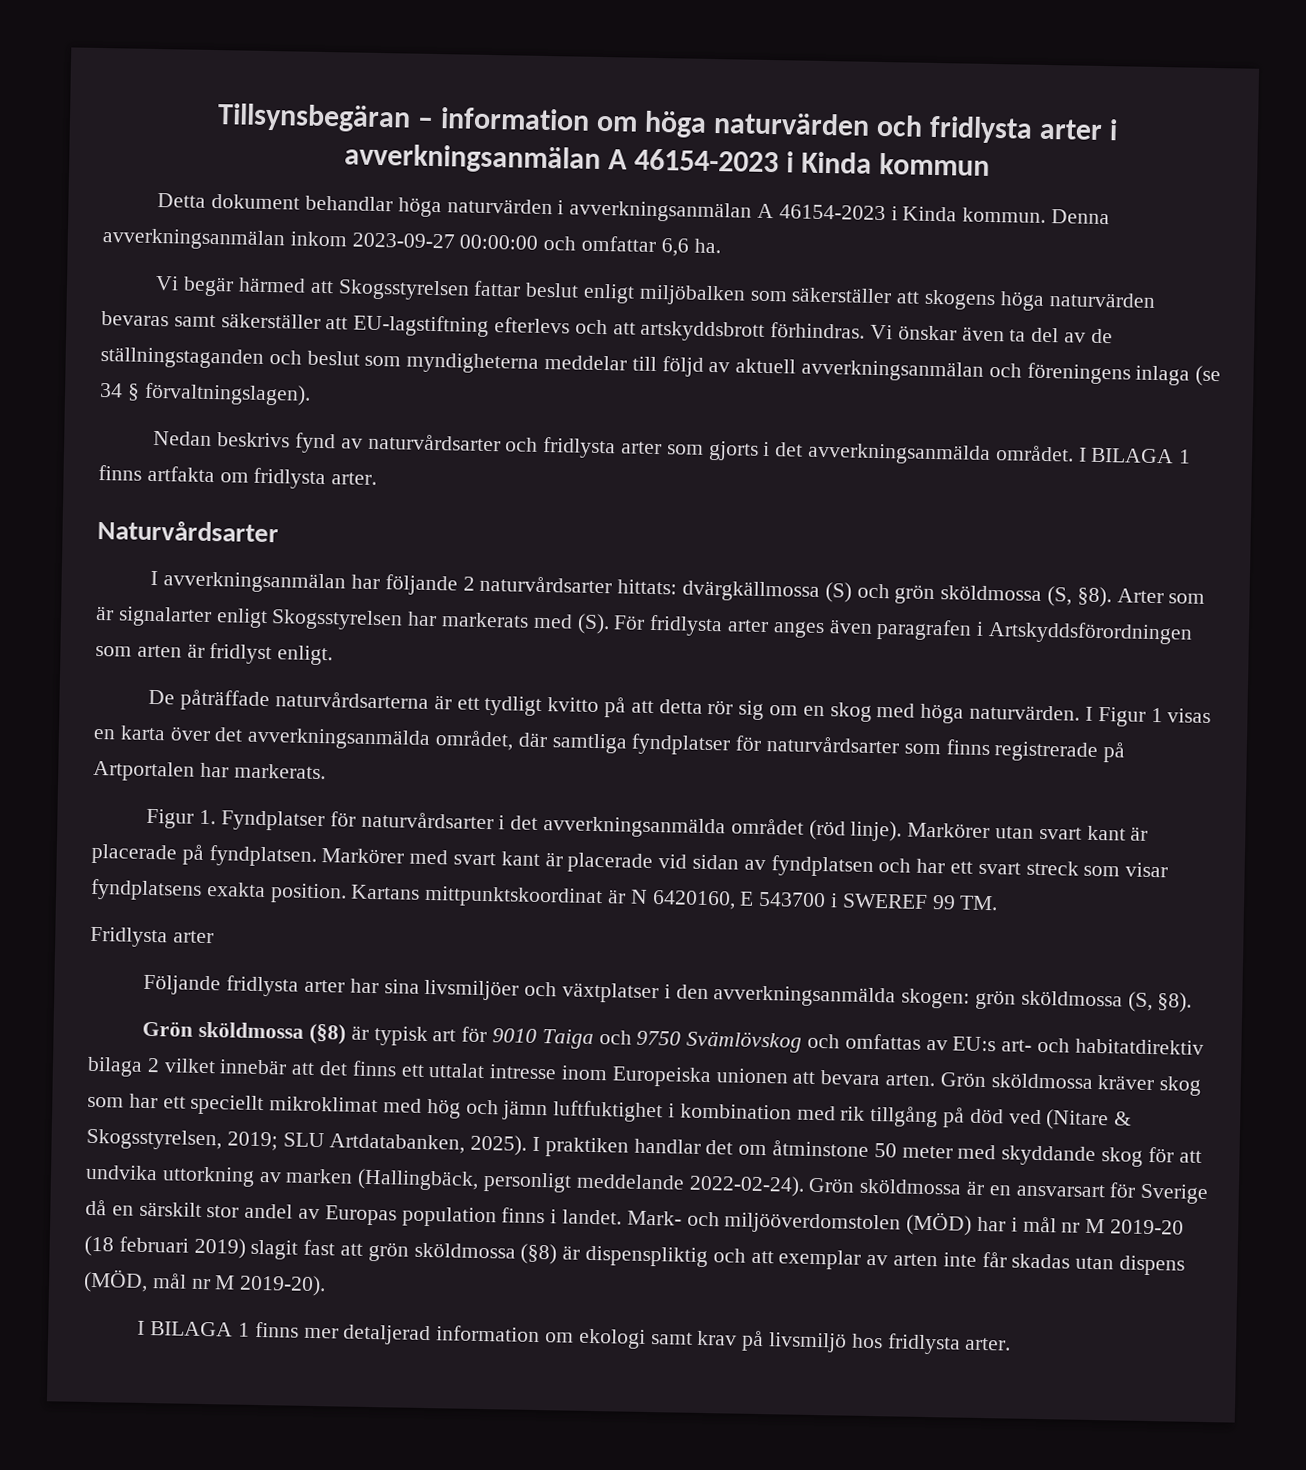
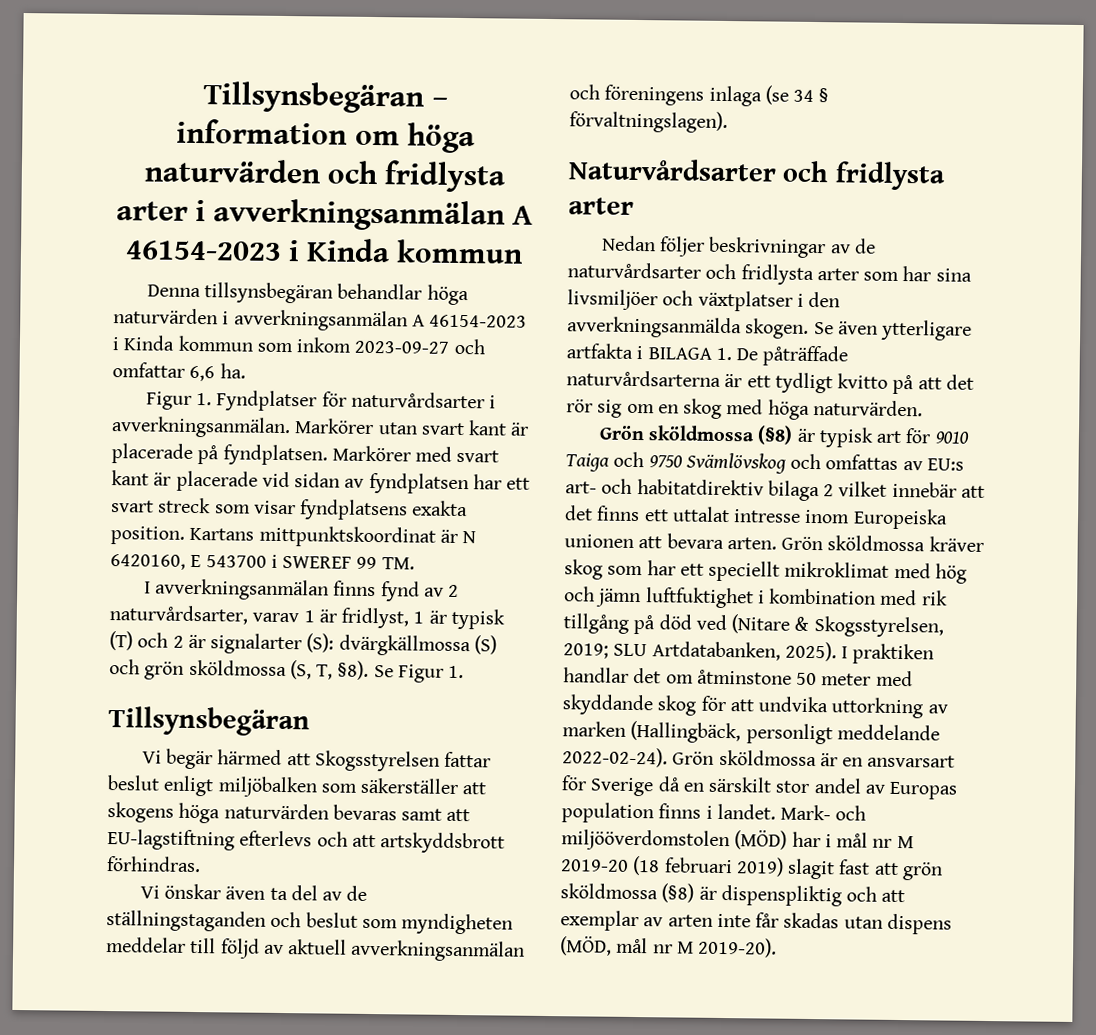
- Detta dokument behandlar höga naturvärden i avverkningsanmälan A 46154-2023 i Kinda kommun. Denna avverkningsanmälan inkom 2023-09-27 00:00:00 och omfattar 6,6 ha.
+ Denna tillsynsbegäran behandlar höga naturvärden i avverkningsanmälan A 46154-2023 i Kinda kommun som inkom 2023-09-27 och omfattar 6,6 ha.
- Vi begär härmed att Skogsstyrelsen fattar beslut enligt miljöbalken som säkerställer att skogens höga naturvärden bevaras samt säkerställer att EU-lagstiftning efterlevs och att artskyddsbrott förhindras. Vi önskar även ta del av de ställningstaganden och beslut som myndigheterna meddelar till följd av aktuell avverkningsanmälan och föreningens inlaga (se 34 § förvaltningslagen).
- Nedan beskrivs fynd av naturvårdsarter och fridlysta arter som gjorts i det avverkningsanmälda området. I BILAGA 1 finns artfakta om fridlysta arter.
- Naturvårdsarter
- I avverkningsanmälan har följande 2 naturvårdsarter hittats: dvärgkällmossa (S) och grön sköldmossa (S, §8). Arter som är signalarter enligt Skogsstyrelsen har markerats med (S). För fridlysta arter anges även paragrafen i Artskyddsförordningen som arten är fridlyst enligt.
- De påträffade naturvårdsarterna är ett tydligt kvitto på att detta rör sig om en skog med höga naturvärden. I Figur 1 visas en karta över det avverkningsanmälda området, där samtliga fyndplatser för naturvårdsarter som finns registrerade på Artportalen har markerats.
- Figur 1. Fyndplatser för naturvårdsarter i det avverkningsanmälda området (röd linje).
+ Figur 1. Fyndplatser för naturvårdsarter i avverkningsanmälan.
- Markörer med svart kant är placerade vid sidan av fyndplatsen och har ett svart streck som visar fyndplatsens exakta position.
+ Markörer med svart kant är placerade vid sidan av fyndplatsen har ett svart streck som visar fyndplatsens exakta position.
- Fridlysta arter
- Följande fridlysta arter har sina livsmiljöer och växtplatser i den avverkningsanmälda skogen: grön sköldmossa (S, §8).
+ I avverkningsanmälan finns fynd av 2 naturvårdsarter, varav 1 är fridlyst, 1 är typisk (T) och 2 är signalarter (S): dvärgkällmossa (S) och grön sköldmossa (S, T, §8). Se Figur 1.
+ Tillsynsbegäran
+ Vi begär härmed att Skogsstyrelsen fattar beslut enligt miljöbalken som säkerställer att skogens höga naturvärden bevaras samt att EU-lagstiftning efterlevs och att artskyddsbrott förhindras.
+ Vi önskar även ta del av de ställningstaganden och beslut som myndigheten meddelar till följd av aktuell avverkningsanmälan och föreningens inlaga (se 34 § förvaltningslagen).
+ Naturvårdsarter och fridlysta arter
+ Nedan följer beskrivningar av de naturvårdsarter och fridlysta arter som har sina livsmiljöer och växtplatser i den avverkningsanmälda skogen. Se även ytterligare artfakta i BILAGA 1. De påträffade naturvårdsarterna är ett tydligt kvitto på att det rör sig om en skog med höga naturvärden.
- I BILAGA 1 finns mer detaljerad information om ekologi samt krav på livsmiljö hos fridlysta arter.

